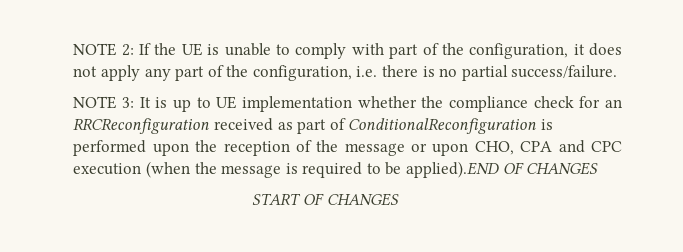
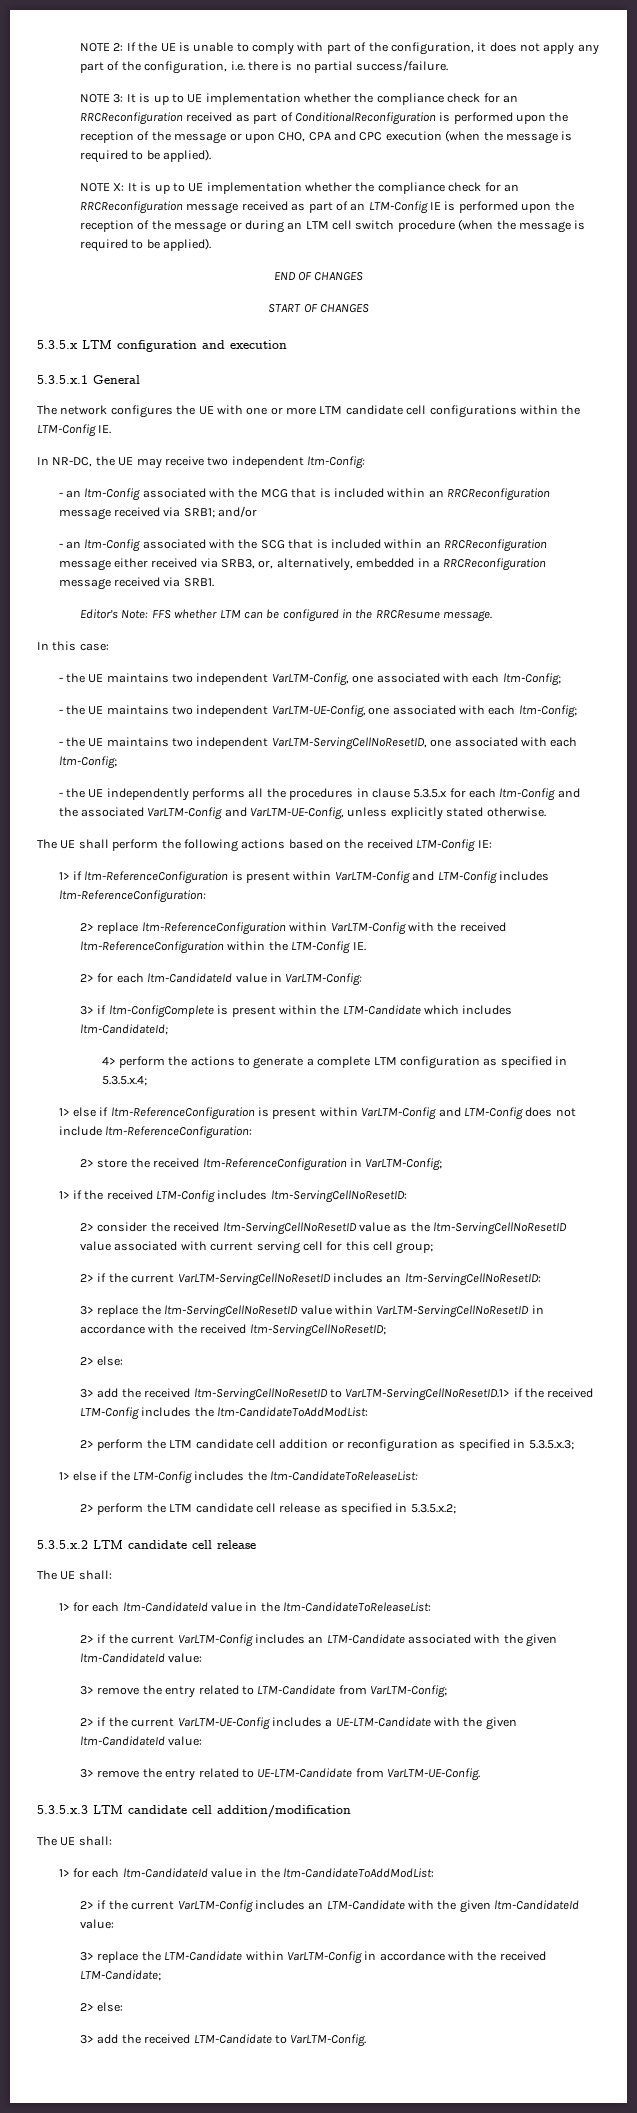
- NOTE 3: It is up to UE implementation whether the compliance check for an RRCReconfiguration received as part of ConditionalReconfiguration is performed upon the reception of the message or upon CHO, CPA and CPC execution (when the message is required to be applied).END OF CHANGES
+ NOTE 3: It is up to UE implementation whether the compliance check for an RRCReconfiguration received as part of ConditionalReconfiguration is performed upon the reception of the message or upon CHO, CPA and CPC execution (when the message is required to be applied).
+ NOTE X: It is up to UE implementation whether the compliance check for an RRCReconfiguration message received as part of an LTM-Config IE is performed upon the reception of the message or during an LTM cell switch procedure (when the message is required to be applied).
+ END OF CHANGES
+ 5.3.5.x LTM configuration and execution
+ 5.3.5.x.1 General
+ The network configures the UE with one or more LTM candidate cell configurations within the LTM-Config IE.
+ In NR-DC, the UE may receive two independent ltm-Config:
+ - an ltm-Config associated with the MCG that is included within an RRCReconfiguration message received via SRB1; and/or
+ - an ltm-Config associated with the SCG that is included within an RRCReconfiguration message either received via SRB3, or, alternatively, embedded in a RRCReconfiguration message received via SRB1.
+ Editor’s Note: FFS whether LTM can be configured in the RRCResume message.
+ In this case:
+ - the UE maintains two independent VarLTM-Config, one associated with each ltm-Config;
+ - the UE maintains two independent VarLTM-UE-Config, one associated with each ltm-Config;
+ - the UE maintains two independent VarLTM-ServingCellNoResetID, one associated with each ltm-Config;
+ - the UE independently performs all the procedures in clause 5.3.5.x for each ltm-Config and the associated VarLTM-Config and VarLTM-UE-Config, unless explicitly stated otherwise.
+ The UE shall perform the following actions based on the received LTM-Config IE:
+ 1> if ltm-ReferenceConfiguration is present within VarLTM-Config and LTM-Config includes ltm-ReferenceConfiguration:
+ 2> replace ltm-ReferenceConfiguration within VarLTM-Config with the received ltm-ReferenceConfiguration within the LTM-Config IE.
+ 2> for each ltm-CandidateId value in VarLTM-Config:
+ 3> if ltm-ConfigComplete is present within the LTM-Candidate which includes ltm-CandidateId;
+ 4> perform the actions to generate a complete LTM configuration as specified in 5.3.5.x.4;
+ 1> else if ltm-ReferenceConfiguration is present within VarLTM-Config and LTM-Config does not include ltm-ReferenceConfiguration:
+ 2> store the received ltm-ReferenceConfiguration in VarLTM-Config;
+ 1> if the received LTM-Config includes ltm-ServingCellNoResetID:
+ 2> consider the received ltm-ServingCellNoResetID value as the ltm-ServingCellNoResetID value associated with current serving cell for this cell group;
+ 2> if the current VarLTM-ServingCellNoResetID includes an ltm-ServingCellNoResetID:
+ 3> replace the ltm-ServingCellNoResetID value within VarLTM-ServingCellNoResetID in accordance with the received ltm-ServingCellNoResetID;
+ 2> else:
+ 3> add the received ltm-ServingCellNoResetID to VarLTM-ServingCellNoResetID.1> if the received LTM-Config includes the ltm-CandidateToAddModList:
+ 2> perform the LTM candidate cell addition or reconfiguration as specified in 5.3.5.x.3;
+ 1> else if the LTM-Config includes the ltm-CandidateToReleaseList:
+ 2> perform the LTM candidate cell release as specified in 5.3.5.x.2;
+ 5.3.5.x.2 LTM candidate cell release
+ The UE shall:
+ 1> for each ltm-CandidateId value in the ltm-CandidateToReleaseList:
+ 2> if the current VarLTM-Config includes an LTM-Candidate associated with the given ltm-CandidateId value:
+ 3> remove the entry related to LTM-Candidate from VarLTM-Config;
+ 2> if the current VarLTM-UE-Config includes a UE-LTM-Candidate with the given ltm-CandidateId value:
+ 3> remove the entry related to UE-LTM-Candidate from VarLTM-UE-Config.
+ 5.3.5.x.3 LTM candidate cell addition/modification
+ The UE shall:
+ 1> for each ltm-CandidateId value in the ltm-CandidateToAddModList:
+ 2> if the current VarLTM-Config includes an LTM-Candidate with the given ltm-CandidateId value:
+ 3> replace the LTM-Candidate within VarLTM-Config in accordance with the received LTM-Candidate;
+ 2> else:
+ 3> add the received LTM-Candidate to VarLTM-Config.

